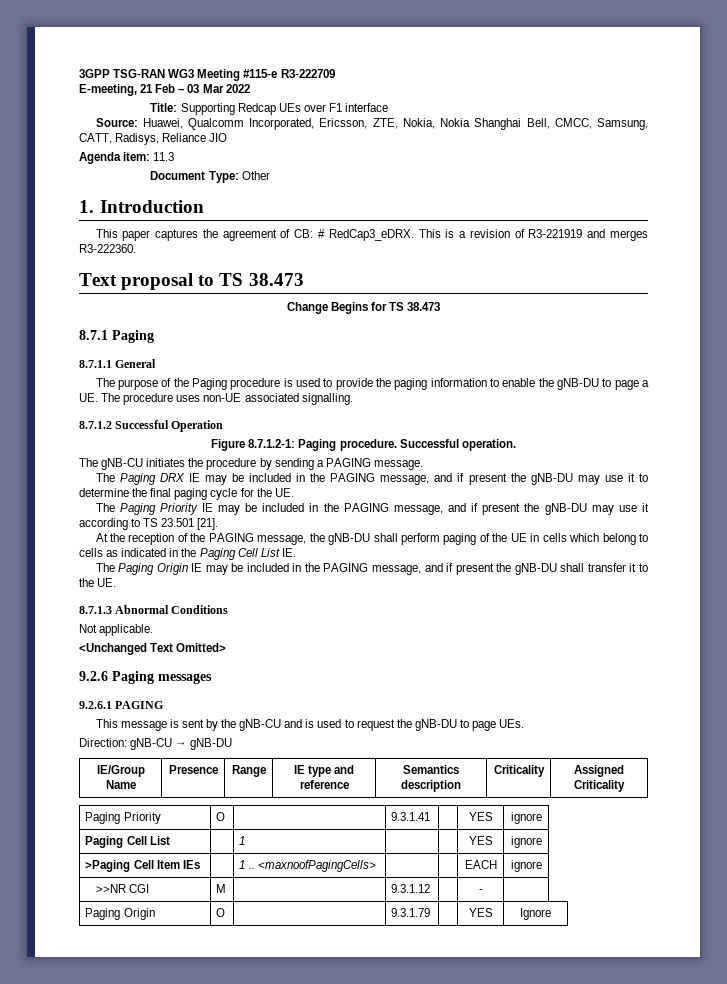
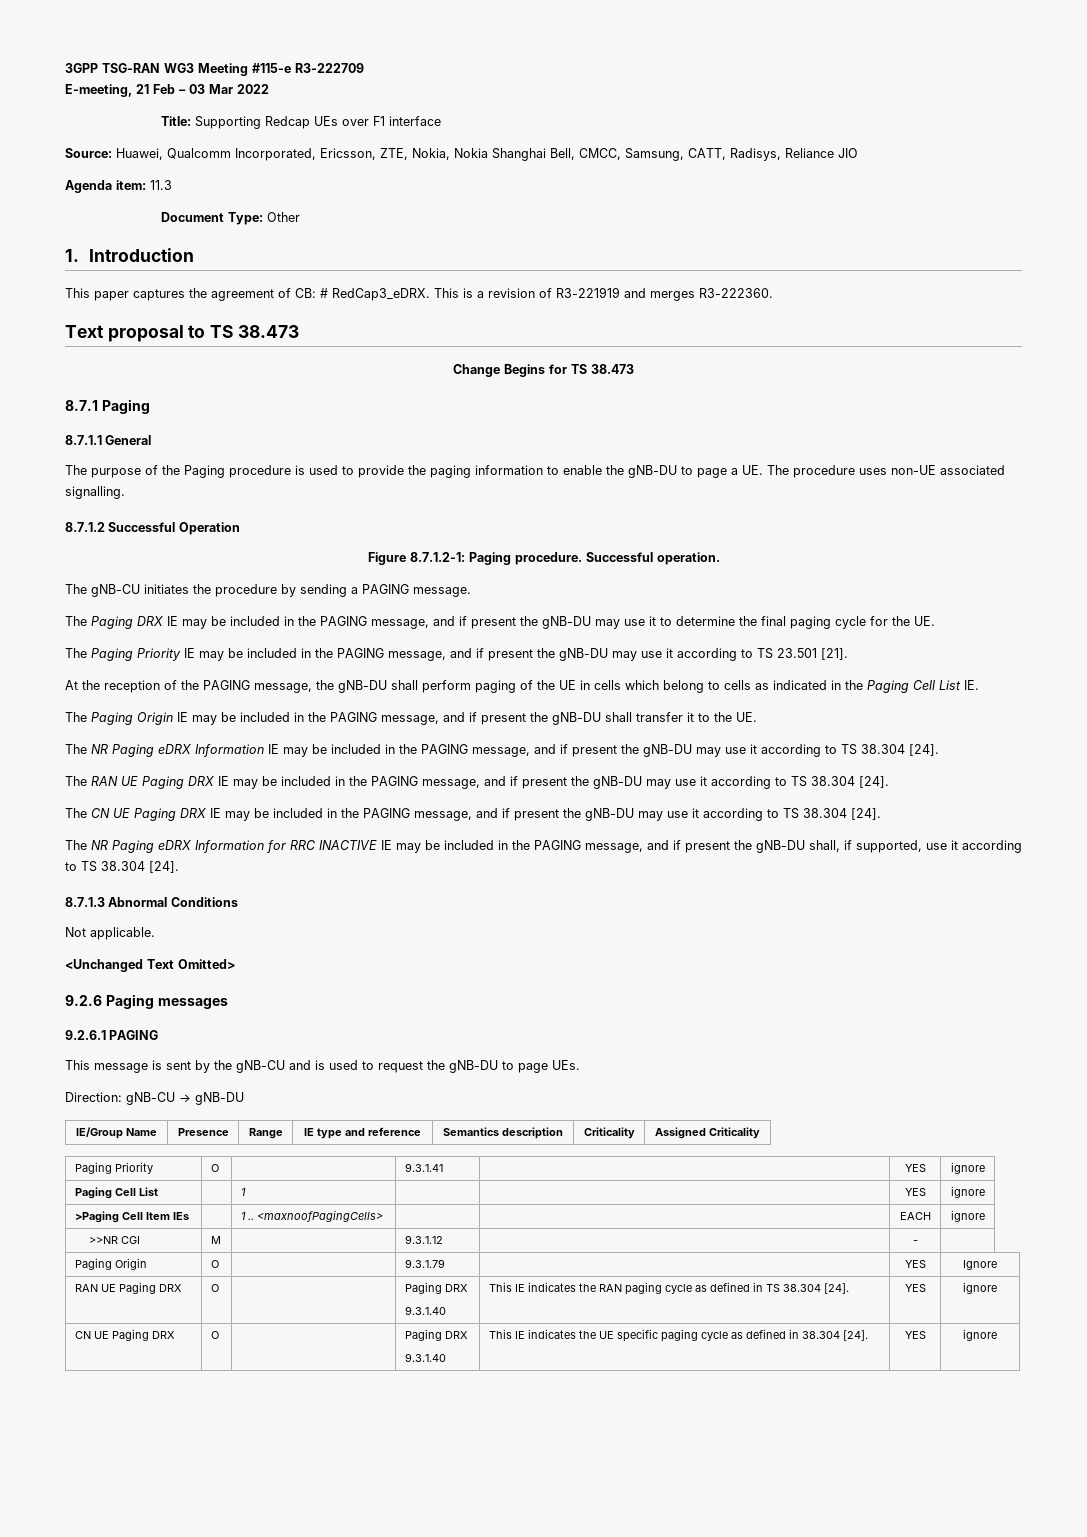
+ The NR Paging eDRX Information IE may be included in the PAGING message, and if present the gNB-DU may use it according to TS 38.304 [24].
+ The RAN UE Paging DRX IE may be included in the PAGING message, and if present the gNB-DU may use it according to TS 38.304 [24].
+ The CN UE Paging DRX IE may be included in the PAGING message, and if present the gNB-DU may use it according to TS 38.304 [24].
+ The NR Paging eDRX Information for RRC INACTIVE IE may be included in the PAGING message, and if present the gNB-DU shall, if supported, use it according to TS 38.304 [24].
+ RAN UE Paging DRX | O | | Paging DRX
+ 9.3.1.40 | This IE indicates the RAN paging cycle as defined in TS 38.304 [24]. | YES | ignore
+ CN UE Paging DRX | O | | Paging DRX
+ 9.3.1.40 | This IE indicates the UE specific paging cycle as defined in 38.304 [24]. | YES | ignore

